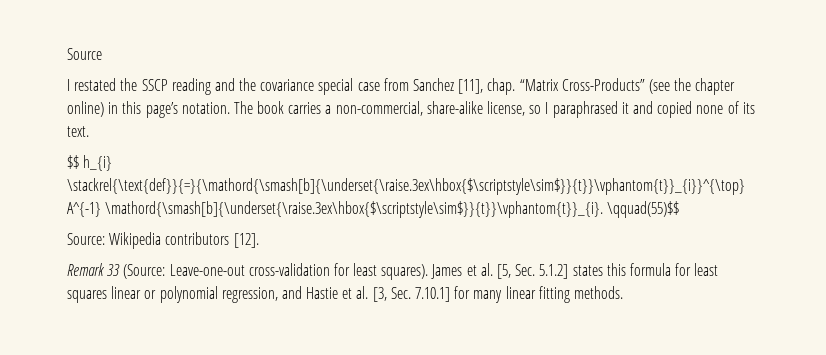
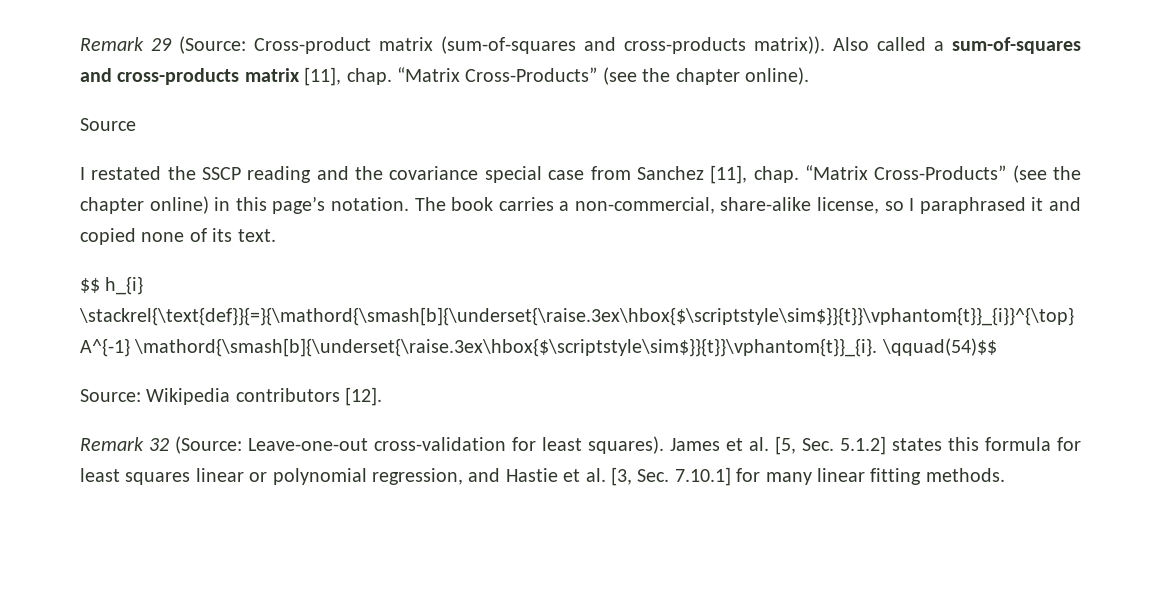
+ Remark 29 (Source: Cross-product matrix (sum-of-squares and cross-products matrix)). Also called a sum-of-squares and cross-products matrix [11], chap. “Matrix Cross-Products” (see the chapter online).
- $$ h_{i} \stackrel{\text{def}}{=}{\mathord{\smash[b]{\underset{\raise.3ex\hbox{$\scriptstyle\sim$}}{t}}\vphantom{t}}_{i}}^{\top} A^{-1} \mathord{\smash[b]{\underset{\raise.3ex\hbox{$\scriptstyle\sim$}}{t}}\vphantom{t}}_{i}. \qquad(55)$$
+ $$ h_{i} \stackrel{\text{def}}{=}{\mathord{\smash[b]{\underset{\raise.3ex\hbox{$\scriptstyle\sim$}}{t}}\vphantom{t}}_{i}}^{\top} A^{-1} \mathord{\smash[b]{\underset{\raise.3ex\hbox{$\scriptstyle\sim$}}{t}}\vphantom{t}}_{i}. \qquad(54)$$
- Remark 33 (Source: Leave-one-out cross-validation for least squares).
+ Remark 32 (Source: Leave-one-out cross-validation for least squares).

